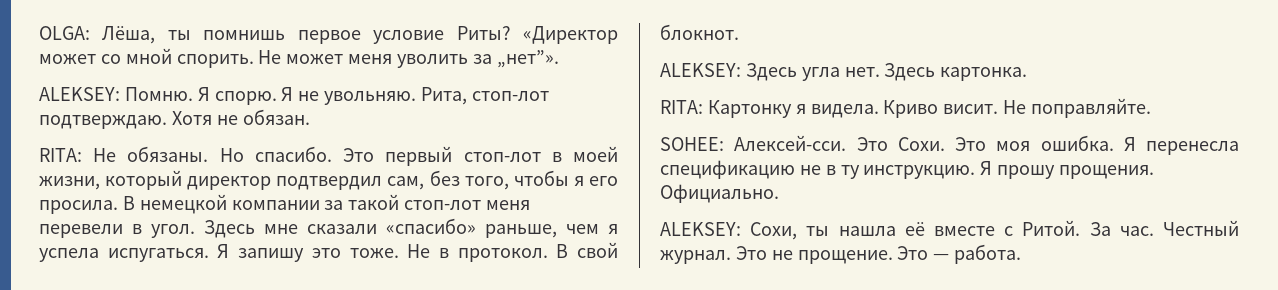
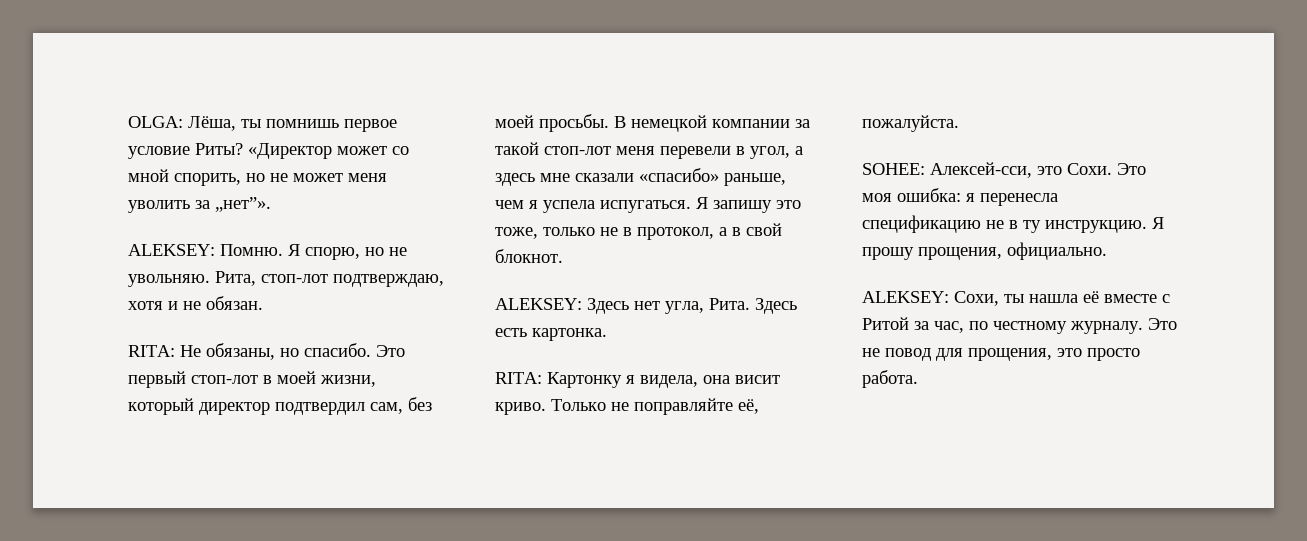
- «Директор может со мной спорить. Не может меня уволить за „нет”».
+ «Директор может со мной спорить, но не может меня уволить за „нет”».
- Я спорю. Я не увольняю.
+ Я спорю, но не увольняю.
- Рита, стоп-лот подтверждаю. Хотя не обязан.
+ Рита, стоп-лот подтверждаю, хотя и не обязан.
- RITA: Не обязаны. Но спасибо.
+ RITA: Не обязаны, но спасибо.
- Это первый стоп-лот в моей жизни, который директор подтвердил сам, без того, чтобы я его просила.
+ Это первый стоп-лот в моей жизни, который директор подтвердил сам, без моей просьбы.
- В немецкой компании за такой стоп-лот меня перевели в угол. Здесь мне сказали «спасибо» раньше, чем я успела испугаться.
+ В немецкой компании за такой стоп-лот меня перевели в угол, а здесь мне сказали «спасибо» раньше, чем я успела испугаться.
- Я запишу это тоже. Не в протокол. В свой блокнот.
+ Я запишу это тоже, только не в протокол, а в свой блокнот.
- ALEKSEY: Здесь угла нет. Здесь картонка.
+ ALEKSEY: Здесь нет угла, Рита. Здесь есть картонка.
- RITA: Картонку я видела. Криво висит. Не поправляйте.
+ RITA: Картонку я видела, она висит криво. Только не поправляйте её, пожалуйста.
- SOHEE: Алексей-сси. Это Сохи.
+ SOHEE: Алексей-сси, это Сохи.
- Это моя ошибка. Я перенесла спецификацию не в ту инструкцию.
+ Это моя ошибка: я перенесла спецификацию не в ту инструкцию.
- Я прошу прощения. Официально.
+ Я прошу прощения, официально.
- ALEKSEY: Сохи, ты нашла её вместе с Ритой. За час. Честный журнал. Это не прощение. Это — работа.
+ ALEKSEY: Сохи, ты нашла её вместе с Ритой за час, по честному журналу. Это не повод для прощения, это просто работа.

